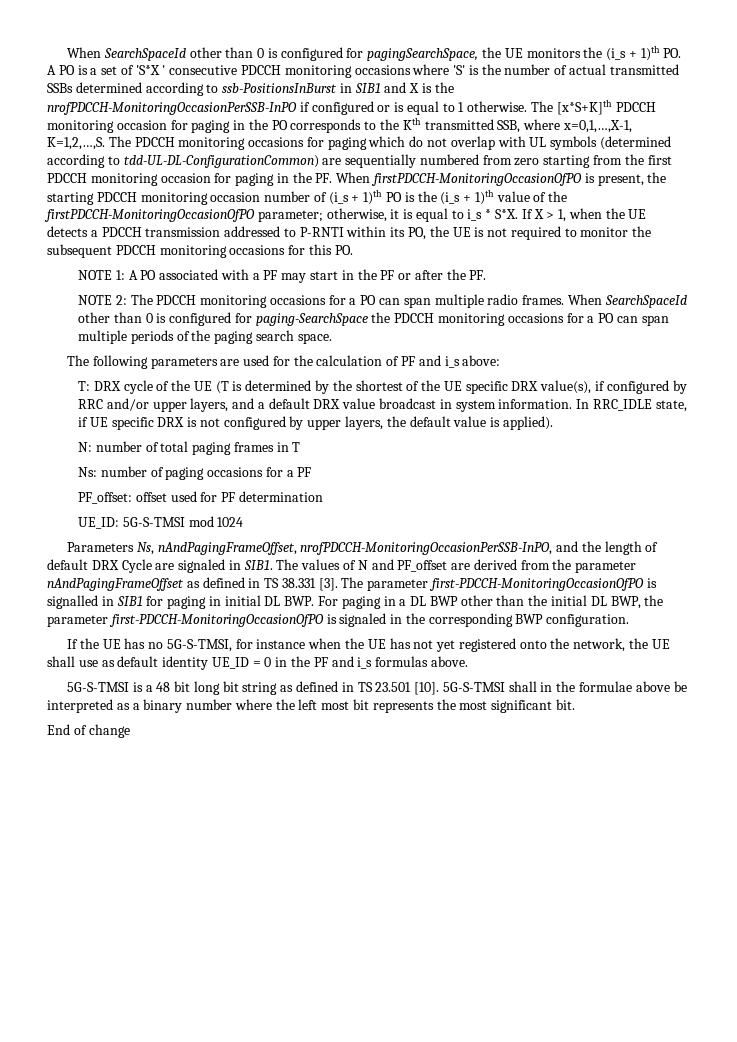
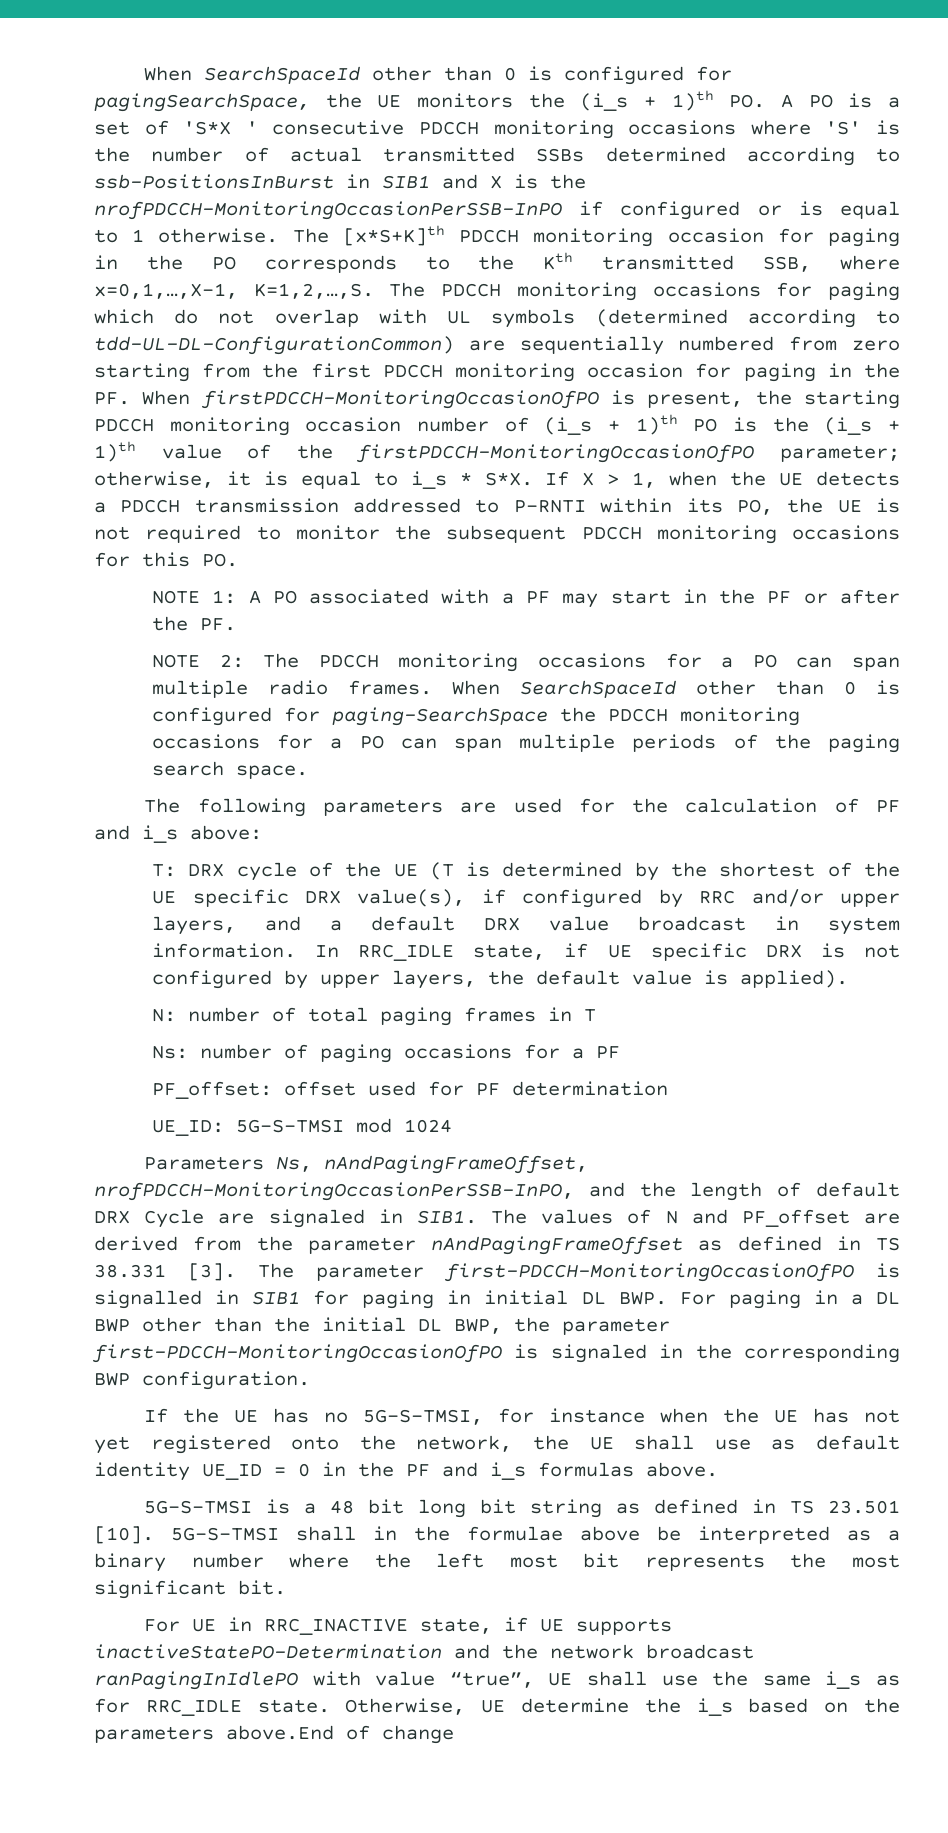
- End of change
+ For UE in RRC_INACTIVE state, if UE supports inactiveStatePO-Determination and the network broadcast ranPagingInIdlePO with value “true”, UE shall use the same i_s as for RRC_IDLE state. Otherwise, UE determine the i_s based on the parameters above.End of change

